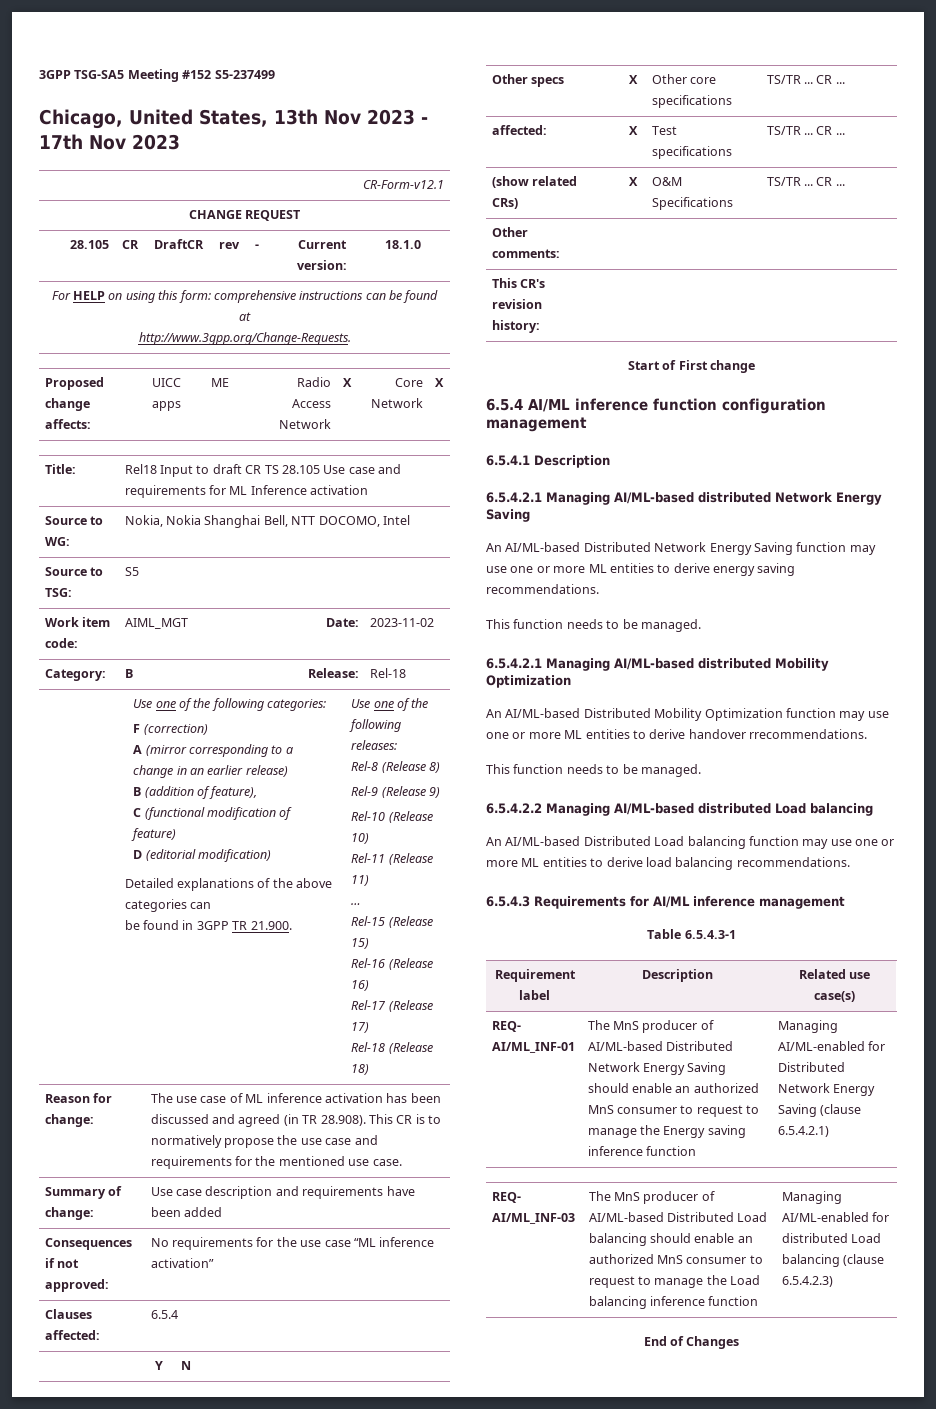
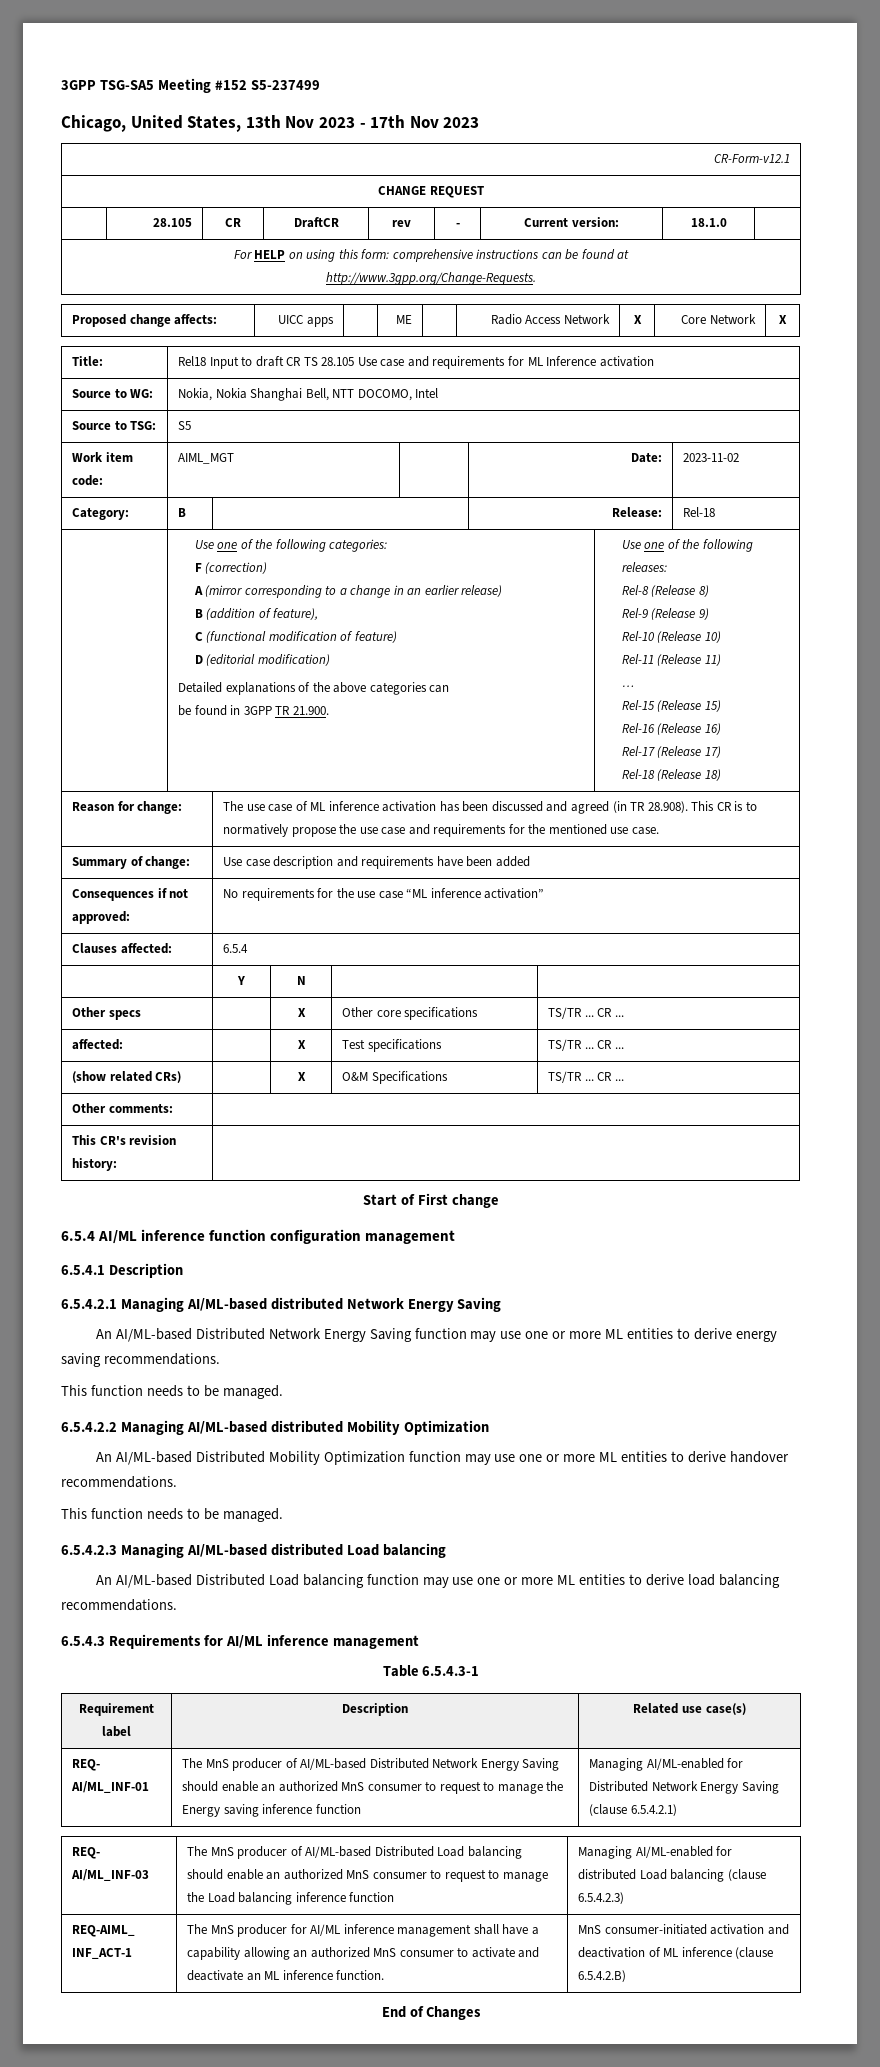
- 6.5.4.2.1 Managing AI/ML-based distributed Mobility Optimization
+ 6.5.4.2.2 Managing AI/ML-based distributed Mobility Optimization
- An AI/ML-based Distributed Mobility Optimization function may use one or more ML entities to derive handover rrecommendations.
+ An AI/ML-based Distributed Mobility Optimization function may use one or more ML entities to derive handover recommendations.
  This function needs to be managed.
- 6.5.4.2.2 Managing AI/ML-based distributed Load balancing
+ 6.5.4.2.3 Managing AI/ML-based distributed Load balancing
+ REQ-AIML_ INF_ACT-1 | The MnS producer for AI/ML inference management shall have a capability allowing an authorized MnS consumer to activate and deactivate an ML inference function. | MnS consumer-initiated activation and deactivation of ML inference (clause 6.5.4.2.B)

